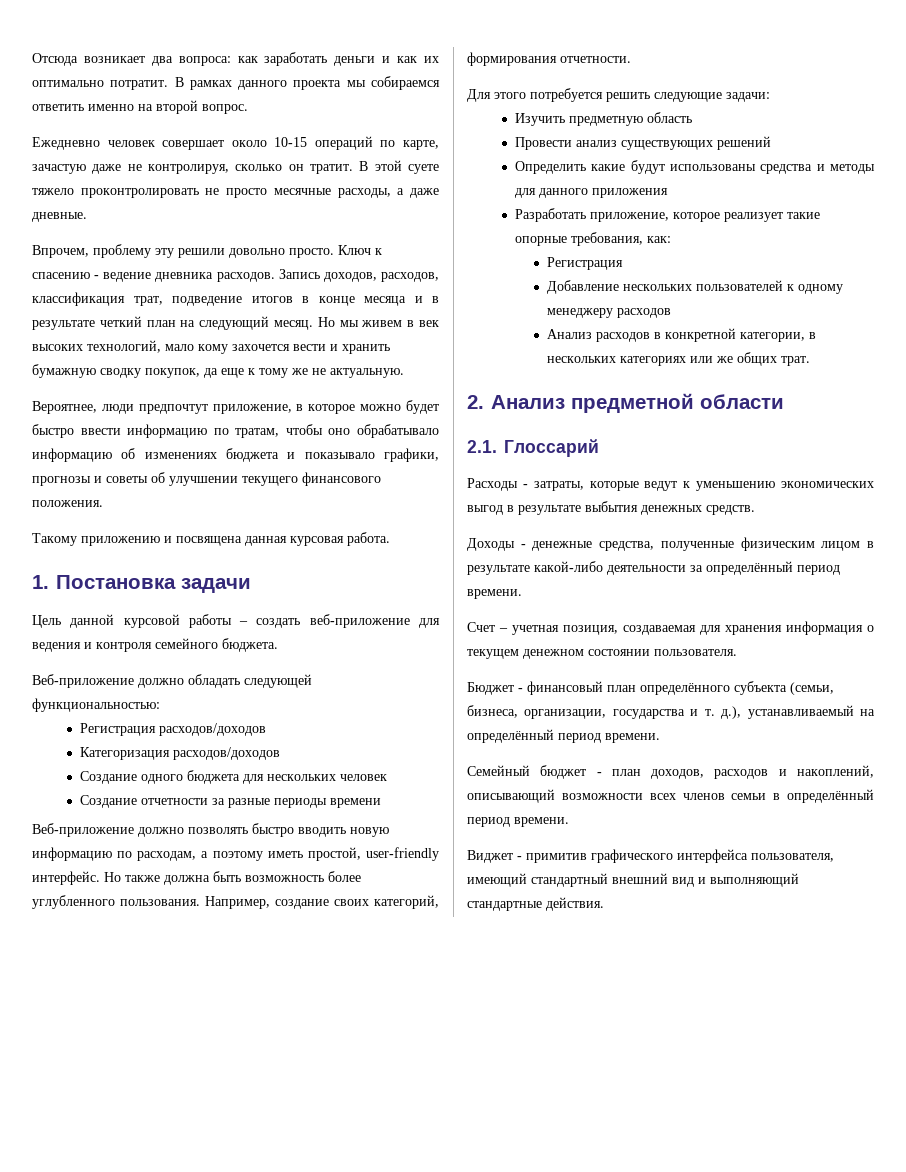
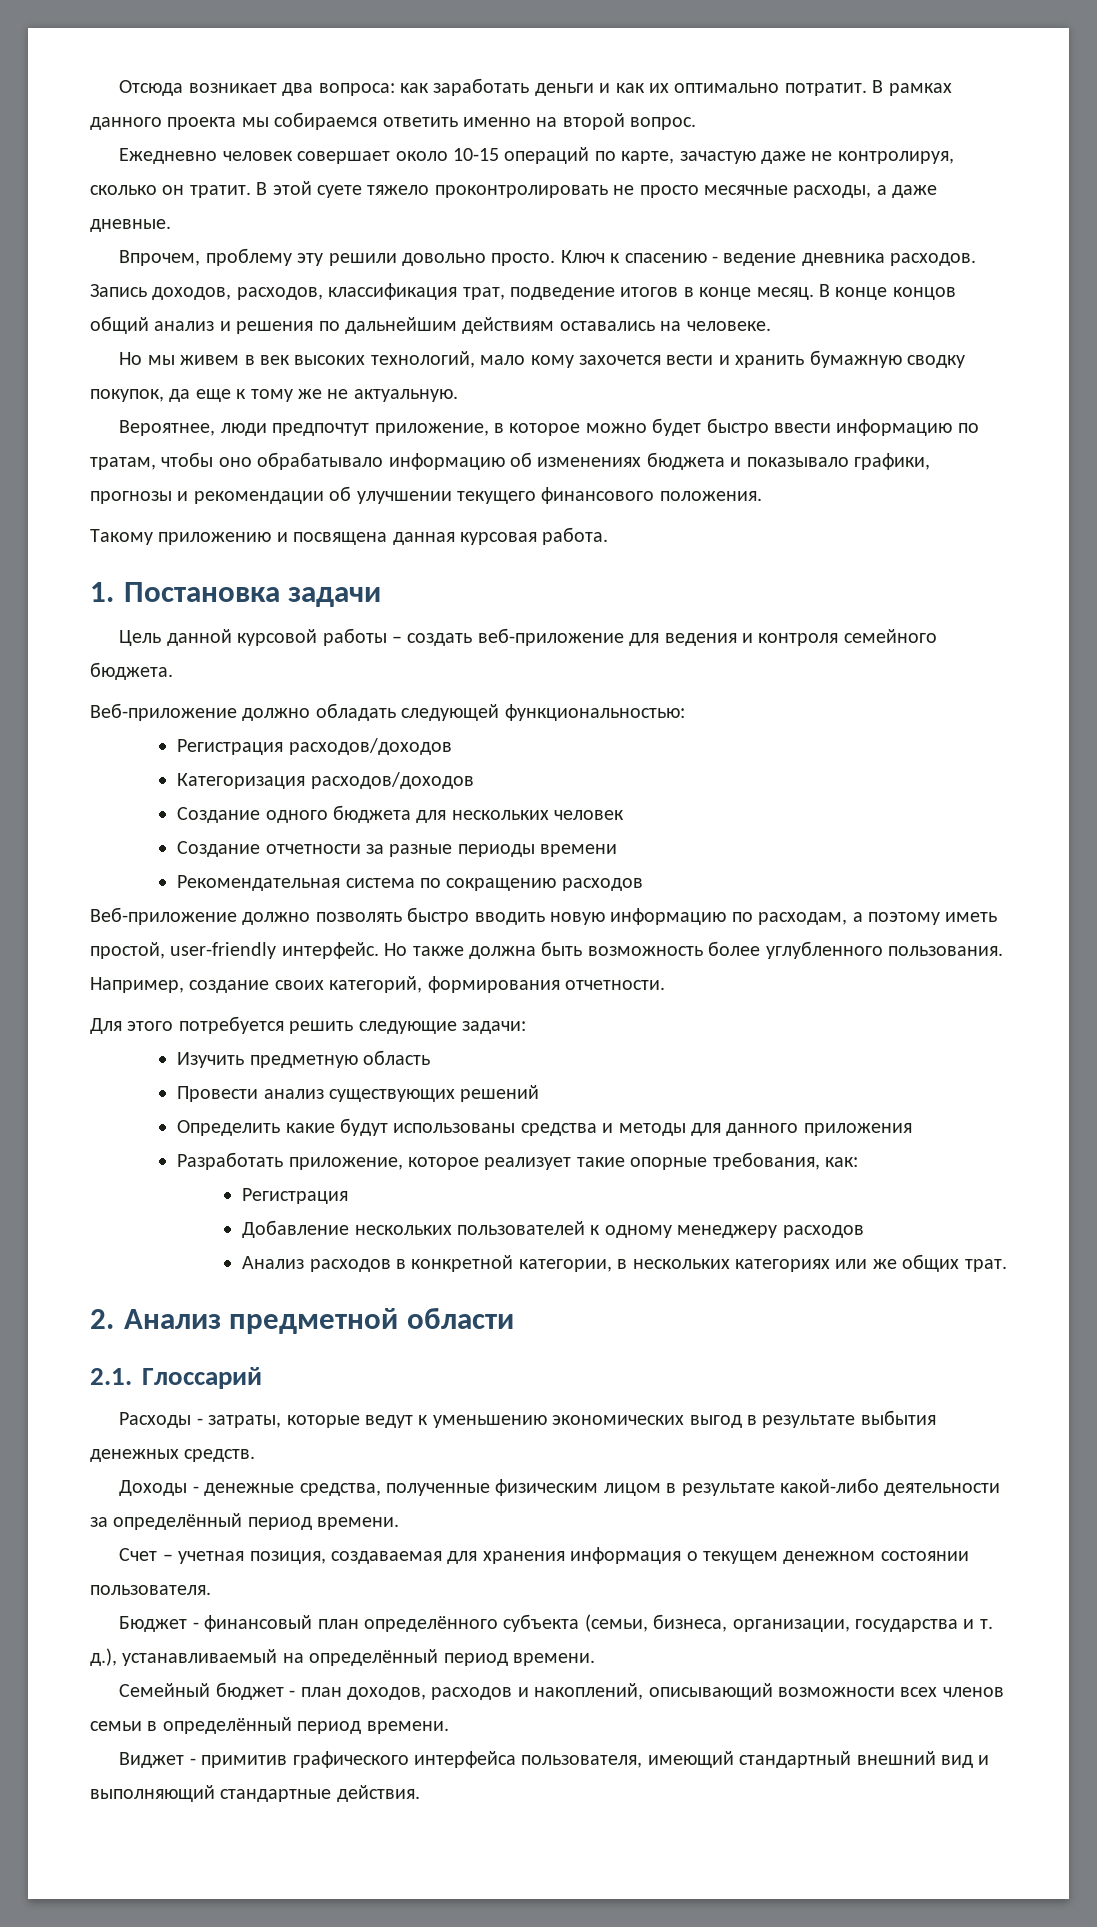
- Запись доходов, расходов, классификация трат, подведение итогов в конце месяца и в результате четкий план на следующий месяц. Но мы живем в век высоких технологий, мало кому захочется вести и хранить бумажную сводку покупок, да еще к тому же не актуальную.
+ Запись доходов, расходов, классификация трат, подведение итогов в конце месяц. В конце концов общий анализ и решения по дальнейшим действиям оставались на человеке.
+ Но мы живем в век высоких технологий, мало кому захочется вести и хранить бумажную сводку покупок, да еще к тому же не актуальную.
- Вероятнее, люди предпочтут приложение, в которое можно будет быстро ввести информацию по тратам, чтобы оно обрабатывало информацию об изменениях бюджета и показывало графики, прогнозы и советы об улучшении текущего финансового положения.
+ Вероятнее, люди предпочтут приложение, в которое можно будет быстро ввести информацию по тратам, чтобы оно обрабатывало информацию об изменениях бюджета и показывало графики, прогнозы и рекомендации об улучшении текущего финансового положения.
+ Рекомендательная система по сокращению расходов

